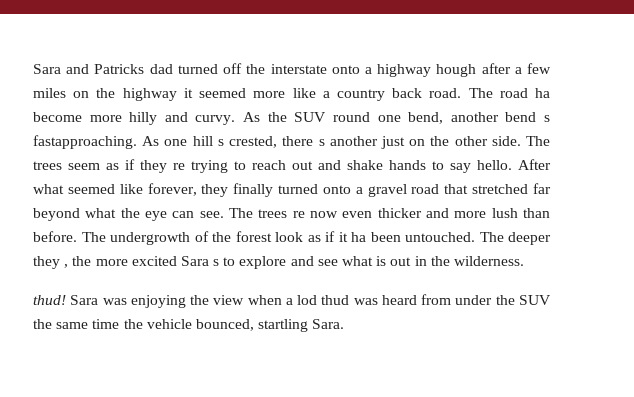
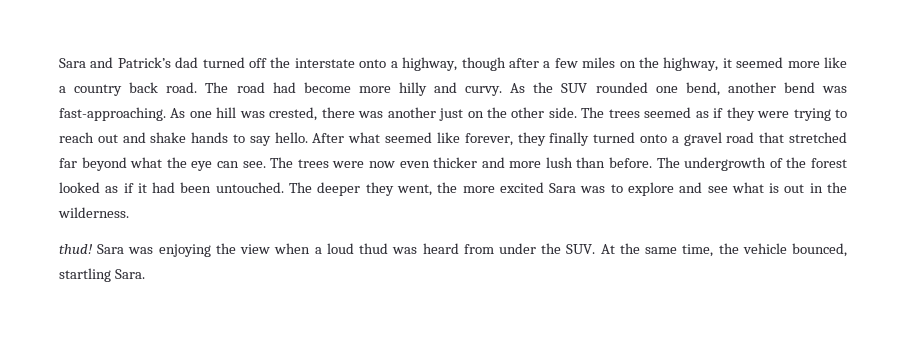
- Sara and Patricks dad turned off the interstate onto a highway hough after a few miles on the highway it seemed more like a country back road.
+ Sara and Patrick’s dad turned off the interstate onto a highway, though after a few miles on the highway, it seemed more like a country back road.
- The road ha become more hilly and curvy.
+ The road had become more hilly and curvy.
- As the SUV round one bend, another bend s fastapproaching.
+ As the SUV rounded one bend, another bend was fast-approaching.
- As one hill s crested, there s another just on the other side.
+ As one hill was crested, there was another just on the other side.
- The trees seem as if they re trying to reach out and shake hands to say hello.
+ The trees seemed as if they were trying to reach out and shake hands to say hello.
- The trees re now even thicker and more lush than before.
+ The trees were now even thicker and more lush than before.
- The undergrowth of the forest look as if it ha been untouched.
+ The undergrowth of the forest looked as if it had been untouched.
- The deeper they , the more excited Sara s to explore and see what is out in the wilderness.
+ The deeper they went, the more excited Sara was to explore and see what is out in the wilderness.
- Sara was enjoying the view when a lod thud was heard from under the SUV the same time the vehicle bounced, startling Sara.
+ Sara was enjoying the view when a loud thud was heard from under the SUV. At the same time, the vehicle bounced, startling Sara.

